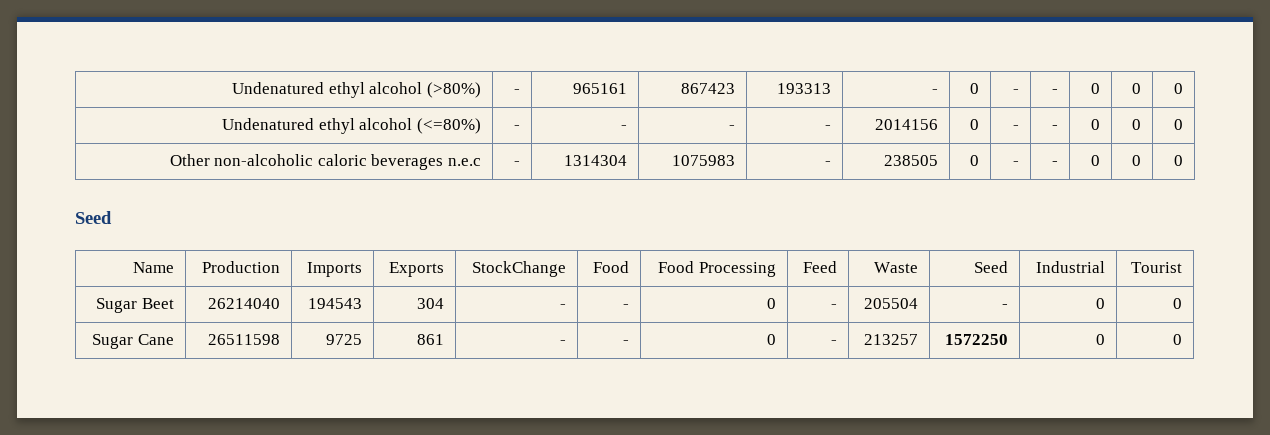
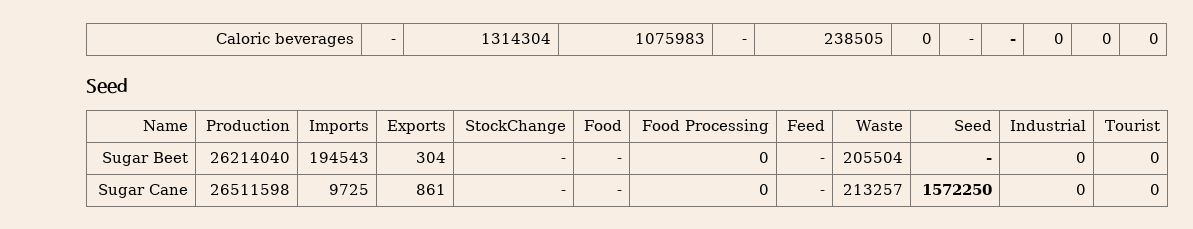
- Undenatured ethyl alcohol (>80%) | - | 965161 | 867423 | 193313 | - | 0 | - | - | 0 | 0 | 0
- Undenatured ethyl alcohol (<=80%) | - | - | - | - | 2014156 | 0 | - | - | 0 | 0 | 0
- Other non-alcoholic caloric beverages n.e.c | - | 1314304 | 1075983 | - | 238505 | 0 | - | - | 0 | 0 | 0
+ Caloric beverages | - | 1314304 | 1075983 | - | 238505 | 0 | - | - | 0 | 0 | 0

